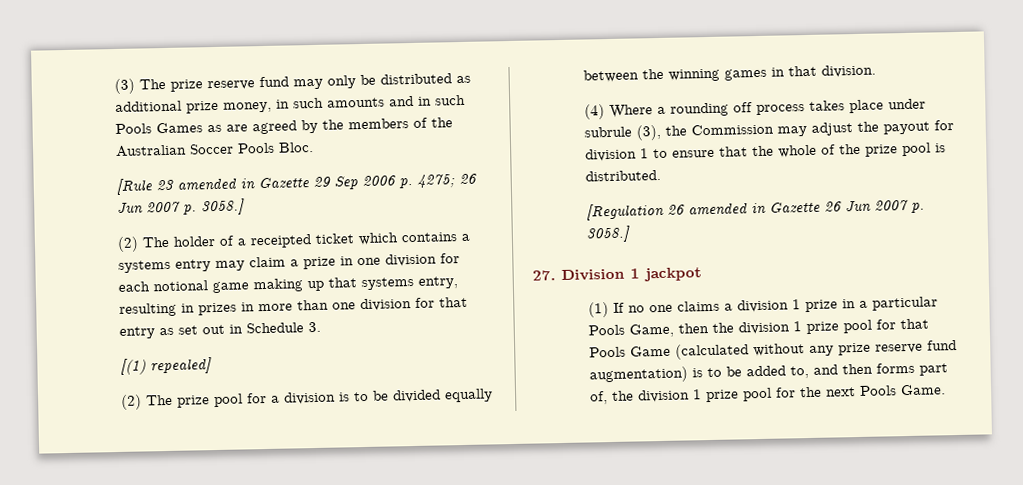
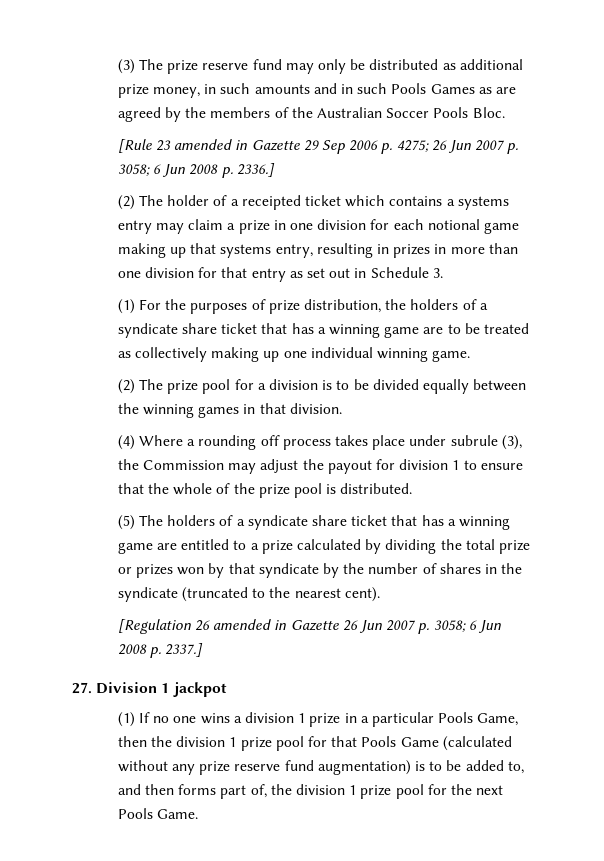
- [Rule 23 amended in Gazette 29 Sep 2006 p. 4275; 26 Jun 2007 p. 3058.]
+ [Rule 23 amended in Gazette 29 Sep 2006 p. 4275; 26 Jun 2007 p. 3058; 6 Jun 2008 p. 2336.]
- [(1) repealed]
+ (1) For the purposes of prize distribution, the holders of a syndicate share ticket that has a winning game are to be treated as collectively making up one individual winning game.
+ (5) The holders of a syndicate share ticket that has a winning game are entitled to a prize calculated by dividing the total prize or prizes won by that syndicate by the number of shares in the syndicate (truncated to the nearest cent).
- [Regulation 26 amended in Gazette 26 Jun 2007 p. 3058.]
+ [Regulation 26 amended in Gazette 26 Jun 2007 p. 3058; 6 Jun 2008 p. 2337.]
- (1) If no one claims a division 1 prize in a particular Pools Game, then the division 1 prize pool for that Pools Game (calculated without any prize reserve fund augmentation) is to be added to, and then forms part of, the division 1 prize pool for the next Pools Game.
+ (1) If no one wins a division 1 prize in a particular Pools Game, then the division 1 prize pool for that Pools Game (calculated without any prize reserve fund augmentation) is to be added to, and then forms part of, the division 1 prize pool for the next Pools Game.

